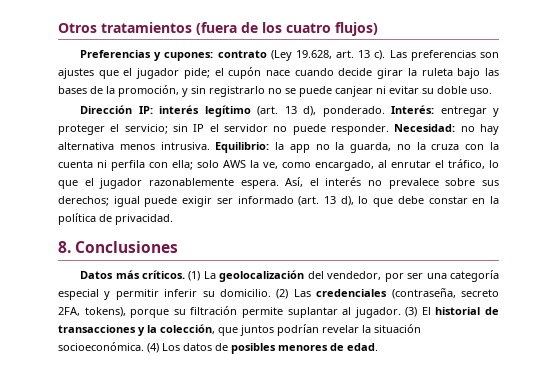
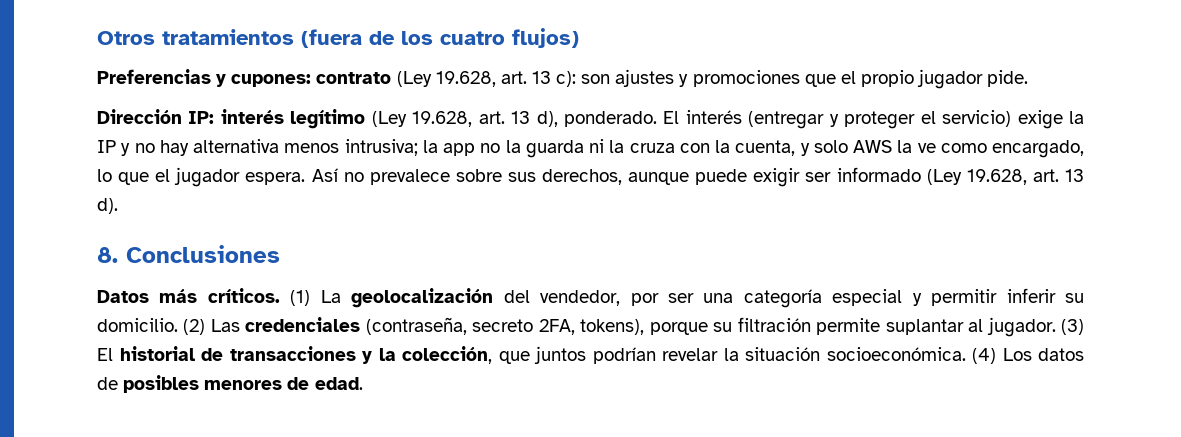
- Preferencias y cupones: contrato (Ley 19.628, art. 13 c). Las preferencias son ajustes que el jugador pide; el cupón nace cuando decide girar la ruleta bajo las bases de la promoción, y sin registrarlo no se puede canjear ni evitar su doble uso.
- Dirección IP: interés legítimo (art. 13 d), ponderado. Interés: entregar y proteger el servicio; sin IP el servidor no puede responder. Necesidad: no hay alternativa menos intrusiva. Equilibrio: la app no la guarda, no la cruza con la cuenta ni perfila con ella; solo AWS la ve, como encargado, al enrutar el tráfico, lo que el jugador razonablemente espera. Así, el interés no prevalece sobre sus derechos; igual puede exigir ser informado (art. 13 d), lo que debe constar en la política de privacidad.
+ Preferencias y cupones: contrato (Ley 19.628, art. 13 c): son ajustes y promociones que el propio jugador pide.
+ Dirección IP: interés legítimo (Ley 19.628, art. 13 d), ponderado. El interés (entregar y proteger el servicio) exige la IP y no hay alternativa menos intrusiva; la app no la guarda ni la cruza con la cuenta, y solo AWS la ve como encargado, lo que el jugador espera. Así no prevalece sobre sus derechos, aunque puede exigir ser informado (Ley 19.628, art. 13 d).

